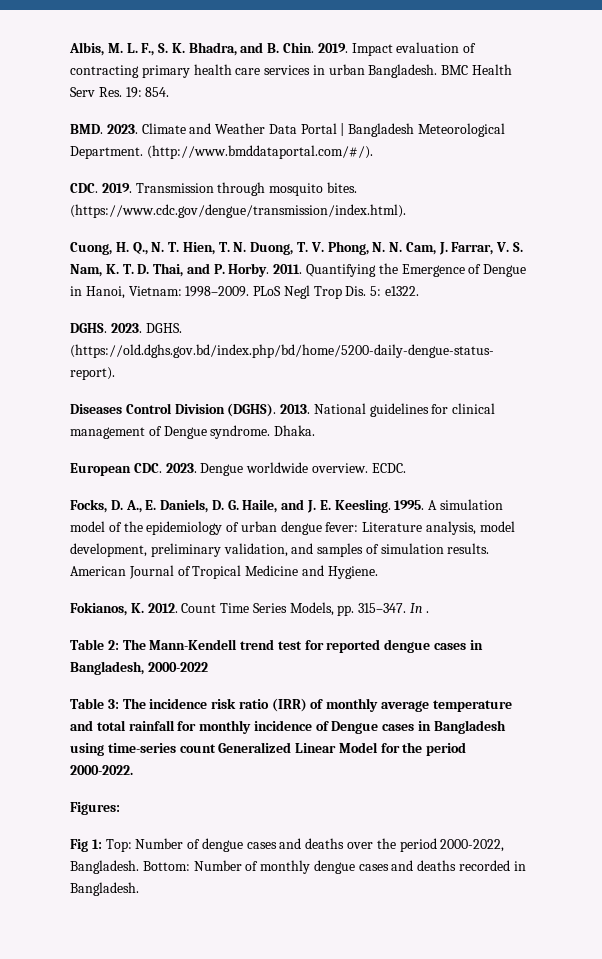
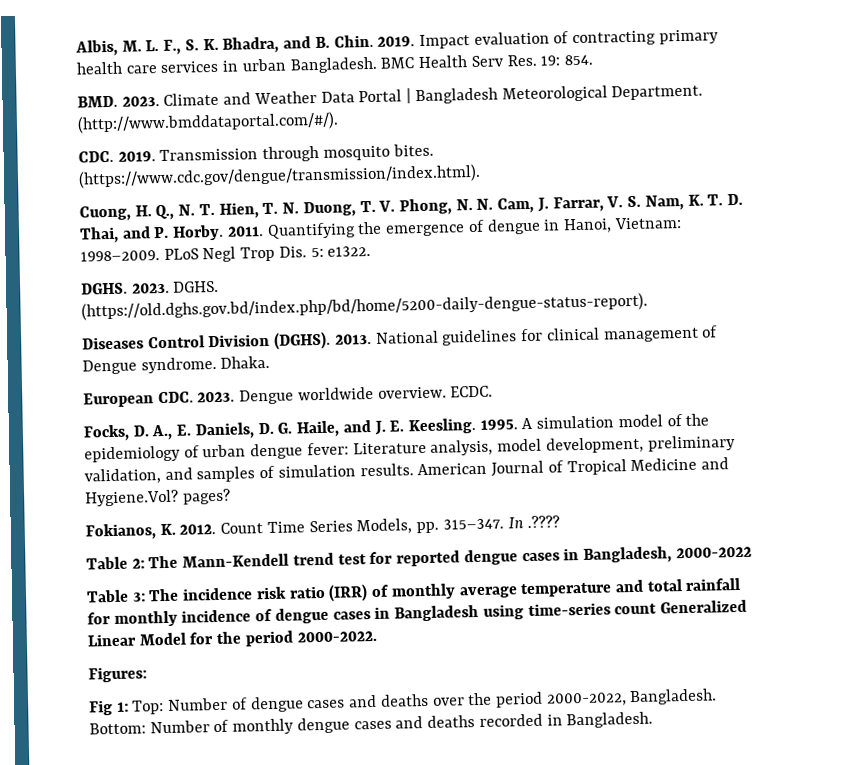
- Quantifying the Emergence of Dengue in Hanoi, Vietnam: 1998–2009.
+ Quantifying the emergence of dengue in Hanoi, Vietnam: 1998–2009.
- American Journal of Tropical Medicine and Hygiene.
+ American Journal of Tropical Medicine and Hygiene.Vol? pages?
- In .
+ In .????
- Table 3: The incidence risk ratio (IRR) of monthly average temperature and total rainfall for monthly incidence of Dengue cases in Bangladesh using time-series count Generalized Linear Model for the period 2000-2022.
+ Table 3: The incidence risk ratio (IRR) of monthly average temperature and total rainfall for monthly incidence of dengue cases in Bangladesh using time-series count Generalized Linear Model for the period 2000-2022.

